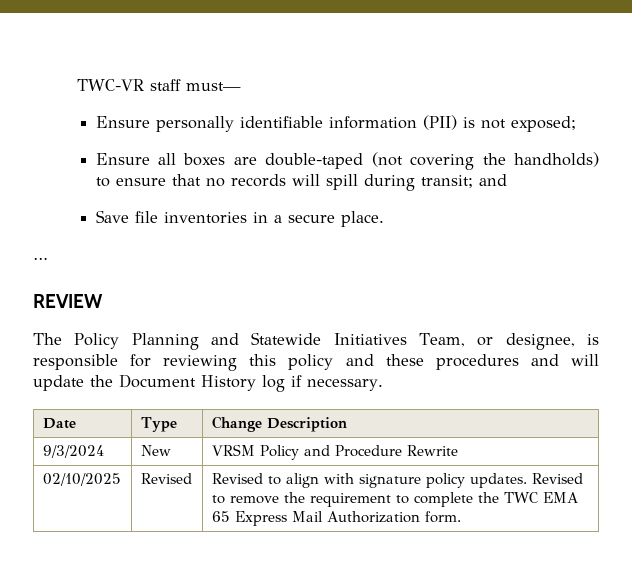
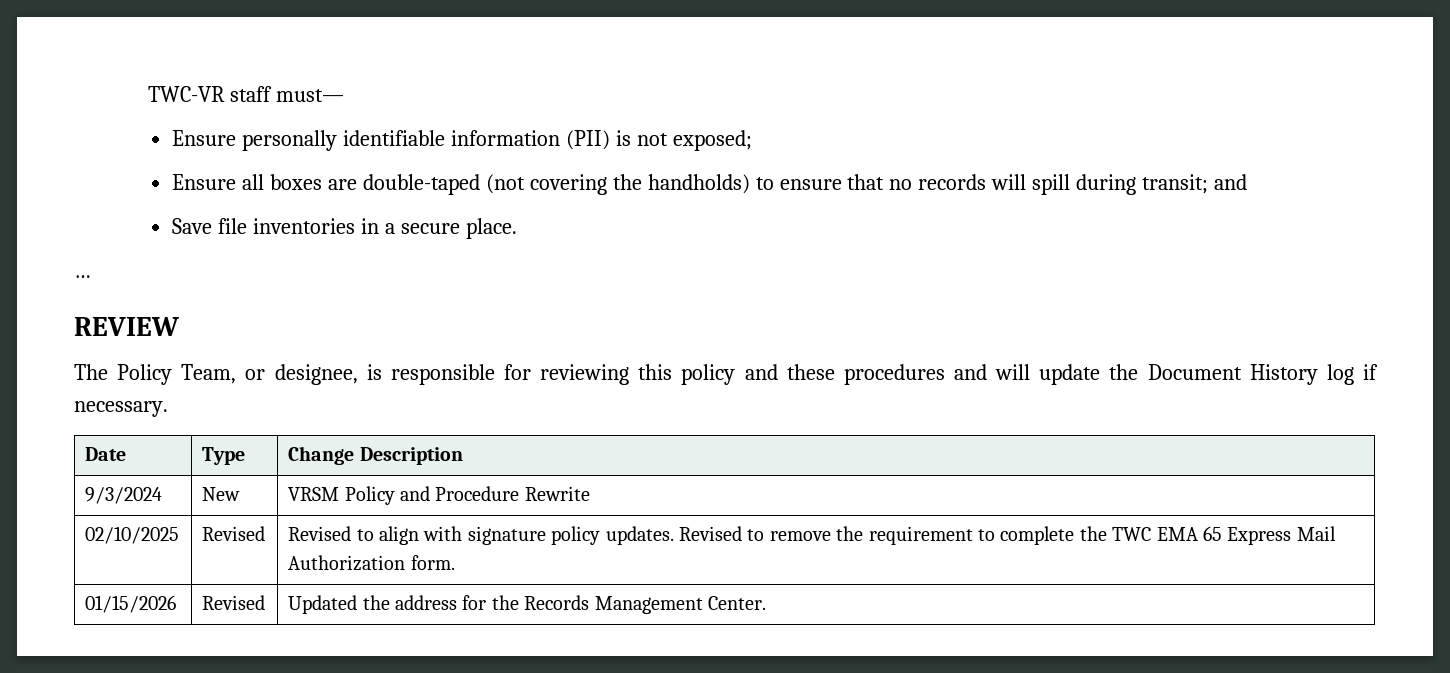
- The Policy Planning and Statewide Initiatives Team, or designee, is responsible for reviewing this policy and these procedures and will update the Document History log if necessary.
+ The Policy Team, or designee, is responsible for reviewing this policy and these procedures and will update the Document History log if necessary.
+ 01/15/2026 | Revised | Updated the address for the Records Management Center.

